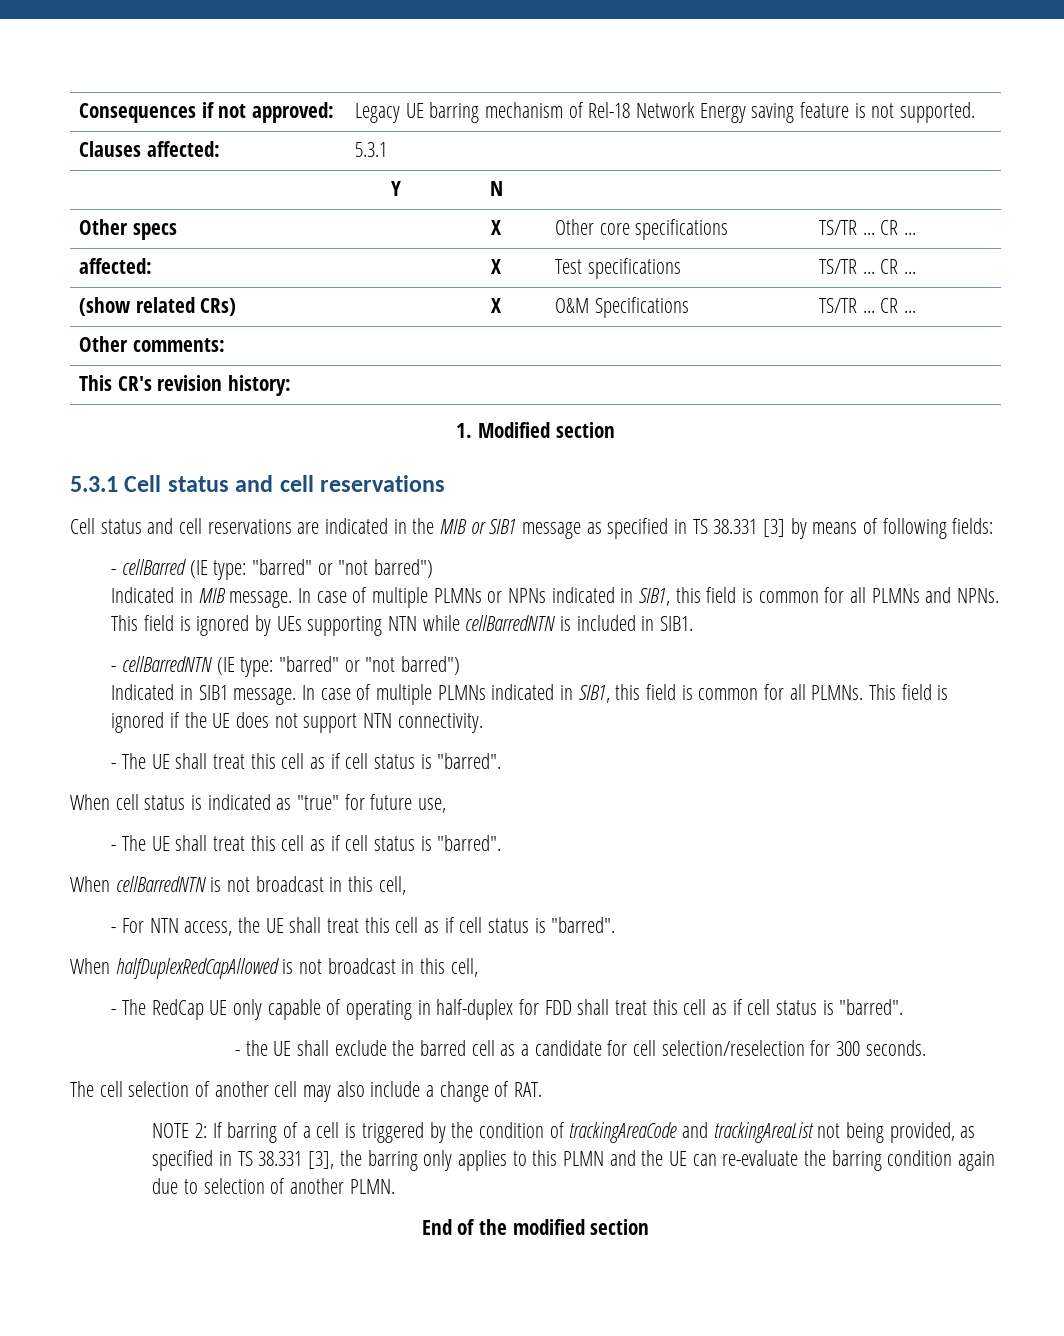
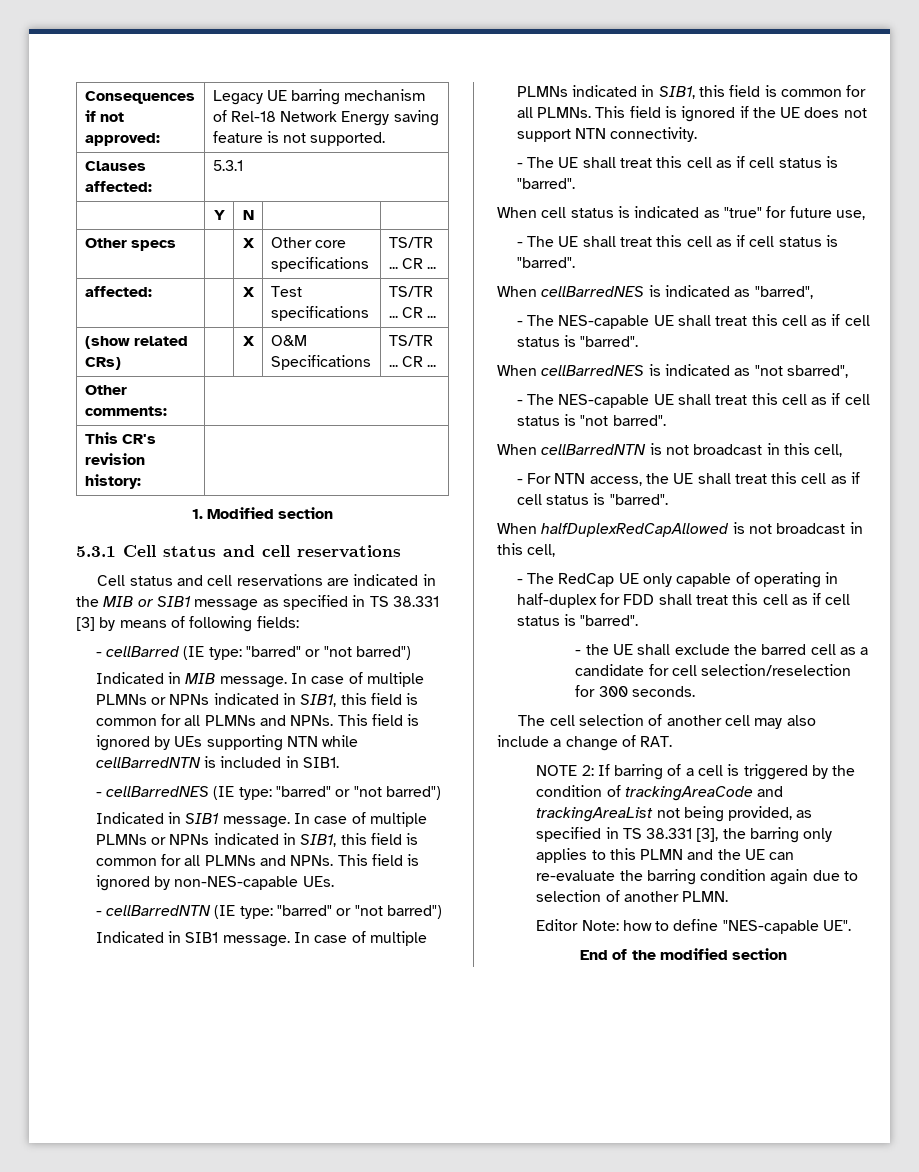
+ - cellBarredNES (IE type: "barred" or "not barred")
+ Indicated in SIB1 message. In case of multiple PLMNs or NPNs indicated in SIB1, this field is common for all PLMNs and NPNs. This field is ignored by non-NES-capable UEs.
+ When cellBarredNES is indicated as "barred",
+ - The NES-capable UE shall treat this cell as if cell status is "barred".
+ When cellBarredNES is indicated as "not sbarred",
+ - The NES-capable UE shall treat this cell as if cell status is "not barred".
+ Editor Note: how to define "NES-capable UE".

